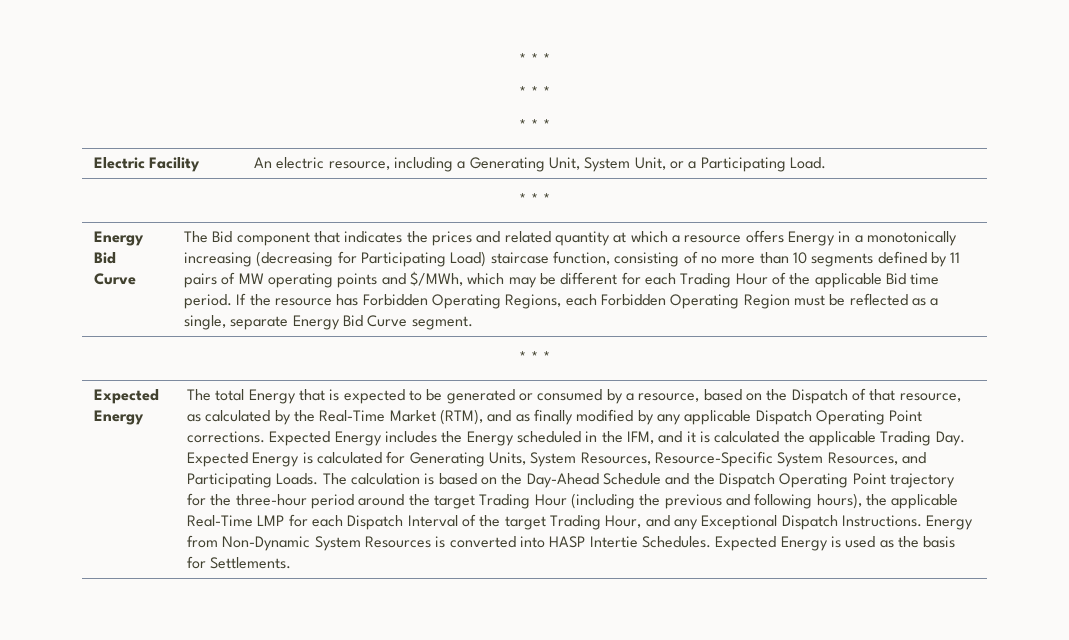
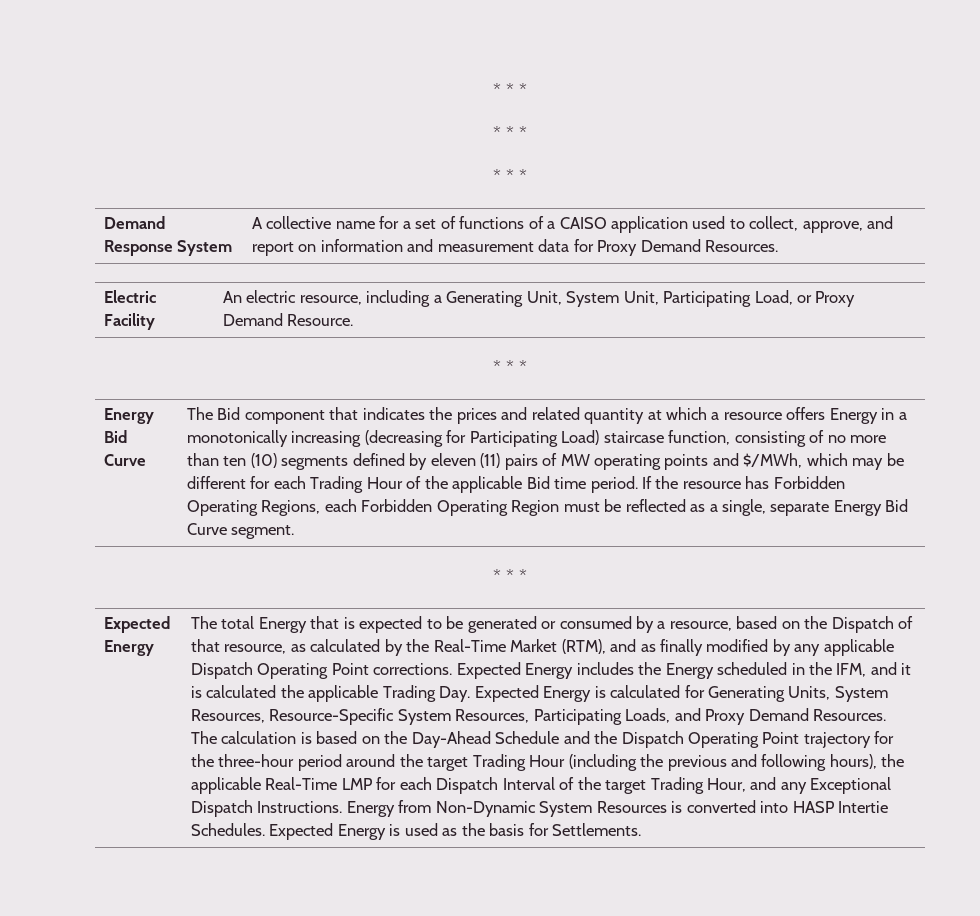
+ Demand Response System | A collective name for a set of functions of a CAISO application used to collect, approve, and report on information and measurement data for Proxy Demand Resources.
- Electric Facility | An electric resource, including a Generating Unit, System Unit, or a Participating Load.
+ Electric Facility | An electric resource, including a Generating Unit, System Unit, Participating Load, or Proxy Demand Resource.
- The Bid component that indicates the prices and related quantity at which a resource offers Energy in a monotonically increasing (decreasing for Participating Load) staircase function, consisting of no more than 10 segments defined by 11 pairs of MW operating points and $/MWh, which may be different for each Trading Hour of the applicable Bid time period.
+ The Bid component that indicates the prices and related quantity at which a resource offers Energy in a monotonically increasing (decreasing for Participating Load) staircase function, consisting of no more than ten (10) segments defined by eleven (11) pairs of MW operating points and $/MWh, which may be different for each Trading Hour of the applicable Bid time period.
- Expected Energy includes the Energy scheduled in the IFM, and it is calculated the applicable Trading Day. Expected Energy is calculated for Generating Units, System Resources, Resource-Specific System Resources, and Participating Loads.
+ Expected Energy includes the Energy scheduled in the IFM, and it is calculated the applicable Trading Day. Expected Energy is calculated for Generating Units, System Resources, Resource-Specific System Resources, Participating Loads, and Proxy Demand Resources.

